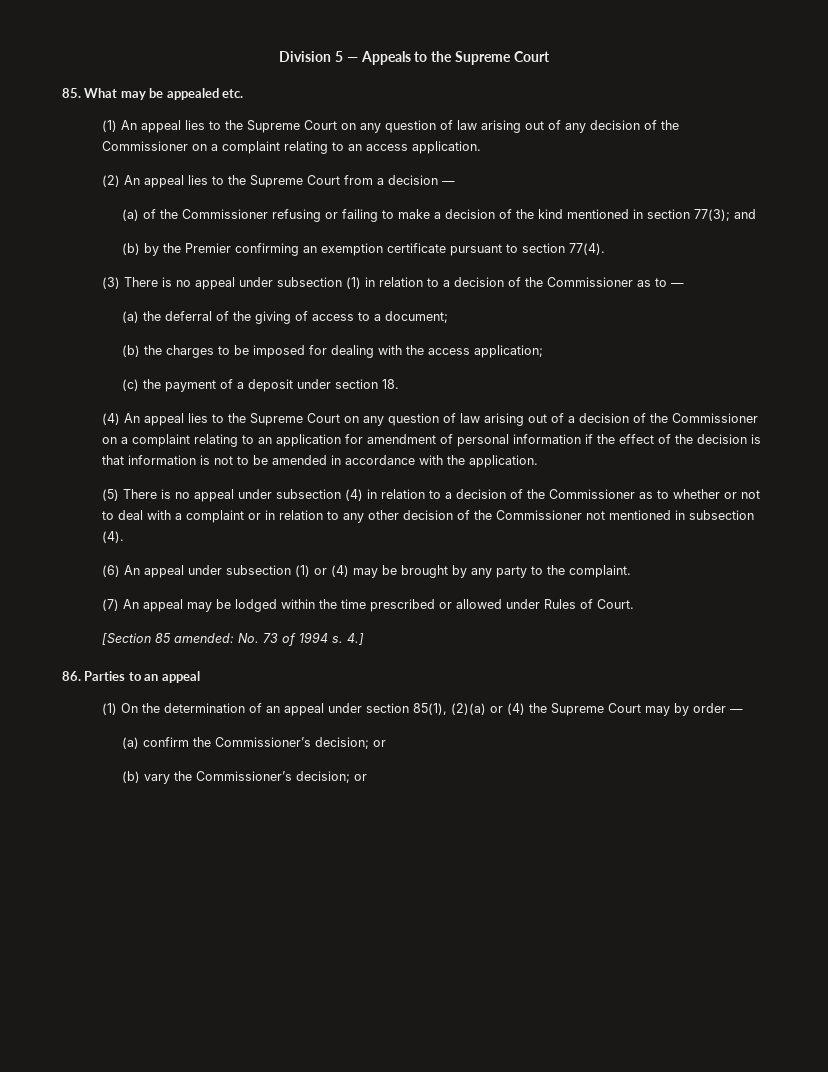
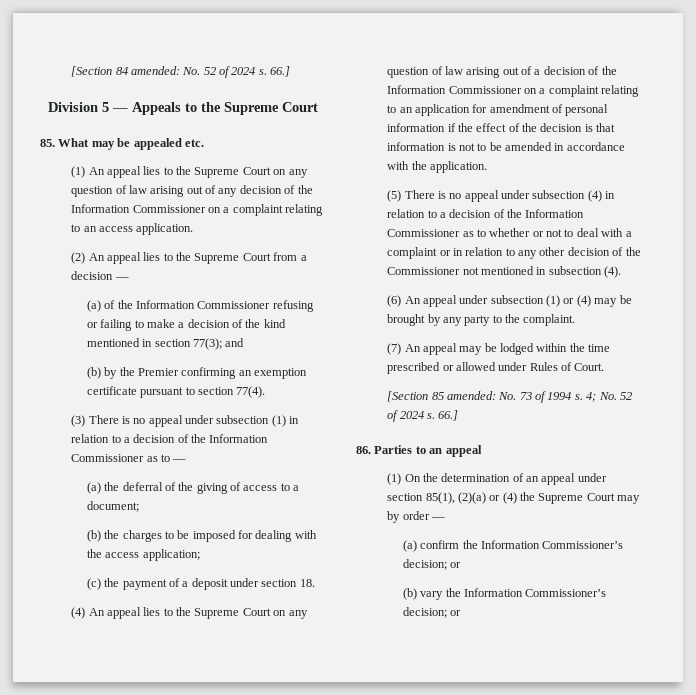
+ [Section 84 amended: No. 52 of 2024 s. 66.]
- (1) An appeal lies to the Supreme Court on any question of law arising out of any decision of the Commissioner on a complaint relating to an access application.
+ (1) An appeal lies to the Supreme Court on any question of law arising out of any decision of the Information Commissioner on a complaint relating to an access application.
- (a) of the Commissioner refusing or failing to make a decision of the kind mentioned in section 77(3); and
+ (a) of the Information Commissioner refusing or failing to make a decision of the kind mentioned in section 77(3); and
- (3) There is no appeal under subsection (1) in relation to a decision of the Commissioner as to —
+ (3) There is no appeal under subsection (1) in relation to a decision of the Information Commissioner as to —
- (4) An appeal lies to the Supreme Court on any question of law arising out of a decision of the Commissioner on a complaint relating to an application for amendment of personal information if the effect of the decision is that information is not to be amended in accordance with the application.
+ (4) An appeal lies to the Supreme Court on any question of law arising out of a decision of the Information Commissioner on a complaint relating to an application for amendment of personal information if the effect of the decision is that information is not to be amended in accordance with the application.
- (5) There is no appeal under subsection (4) in relation to a decision of the Commissioner as to whether or not to deal with a complaint or in relation to any other decision of the Commissioner not mentioned in subsection (4).
+ (5) There is no appeal under subsection (4) in relation to a decision of the Information Commissioner as to whether or not to deal with a complaint or in relation to any other decision of the Commissioner not mentioned in subsection (4).
- 4.]
+ 4; No. 52 of 2024 s. 66.]
- (a) confirm the Commissioner’s decision; or
+ (a) confirm the Information Commissioner’s decision; or
- (b) vary the Commissioner’s decision; or
+ (b) vary the Information Commissioner’s decision; or

